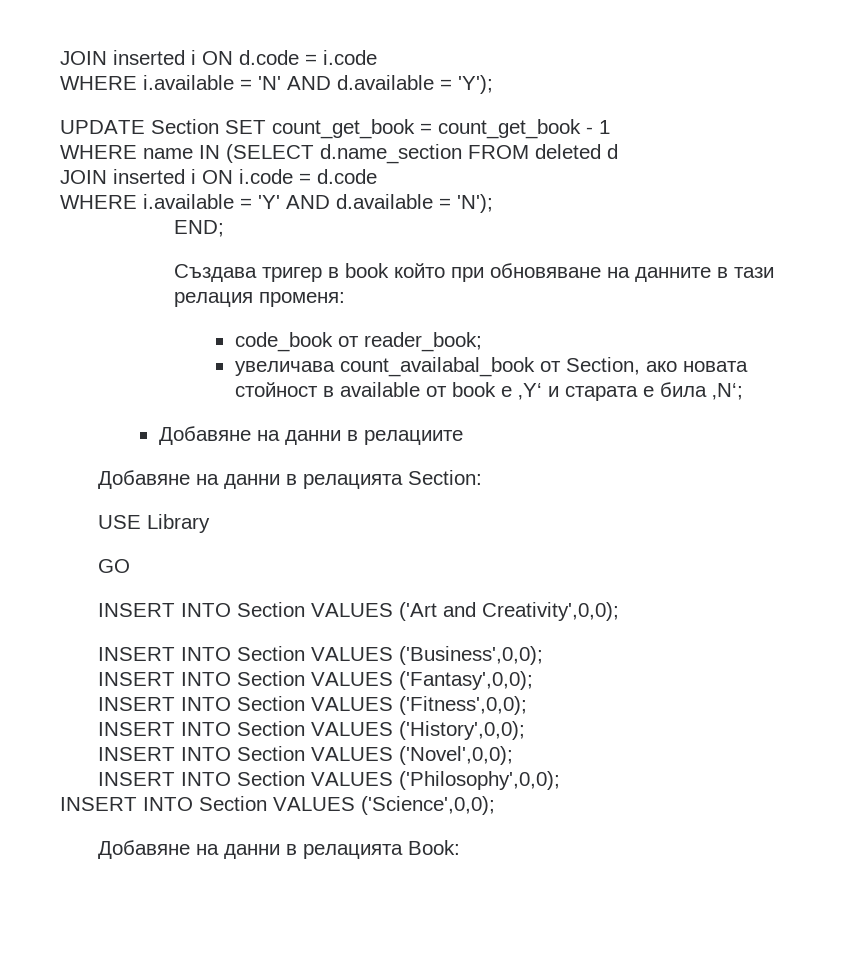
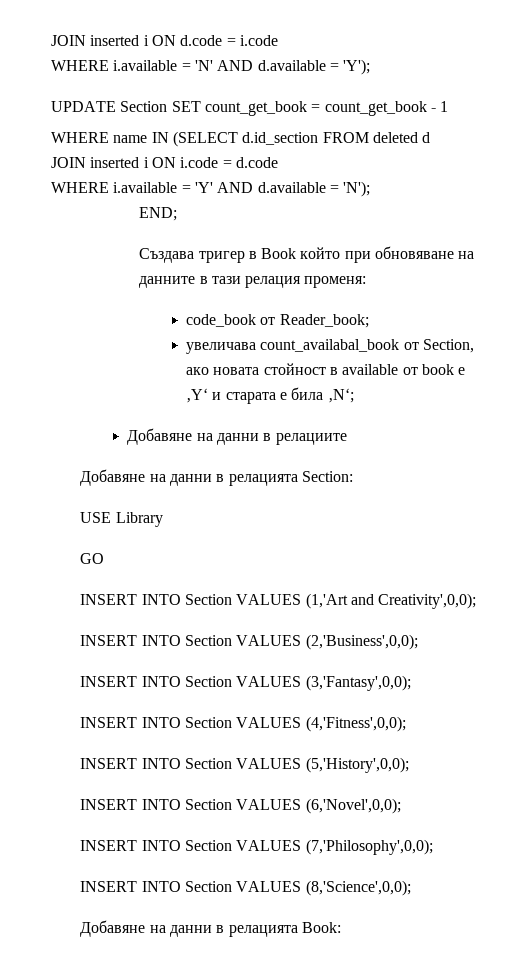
- WHERE name IN (SELECT d.name_section FROM deleted d
+ WHERE name IN (SELECT d.id_section FROM deleted d
- Създава тригер в book който при обновяване на данните в тази релация променя:
+ Създава тригер в Book който при обновяване на данните в тази релация променя:
- code_book от reader_book;
+ code_book от Reader_book;
- INSERT INTO Section VALUES ('Art and Creativity',0,0);
+ INSERT INTO Section VALUES (1,'Art and Creativity',0,0);
- INSERT INTO Section VALUES ('Business',0,0);
- INSERT INTO Section VALUES ('Fantasy',0,0);
- INSERT INTO Section VALUES ('Fitness',0,0);
- INSERT INTO Section VALUES ('History',0,0);
- INSERT INTO Section VALUES ('Novel',0,0);
- INSERT INTO Section VALUES ('Philosophy',0,0);
- INSERT INTO Section VALUES ('Science',0,0);
+ INSERT INTO Section VALUES (2,'Business',0,0);
+ INSERT INTO Section VALUES (3,'Fantasy',0,0);
+ INSERT INTO Section VALUES (4,'Fitness',0,0);
+ INSERT INTO Section VALUES (5,'History',0,0);
+ INSERT INTO Section VALUES (6,'Novel',0,0);
+ INSERT INTO Section VALUES (7,'Philosophy',0,0);
+ INSERT INTO Section VALUES (8,'Science',0,0);

